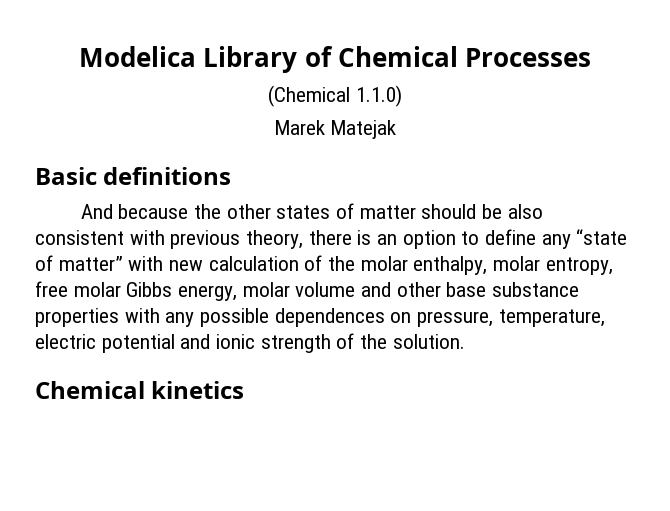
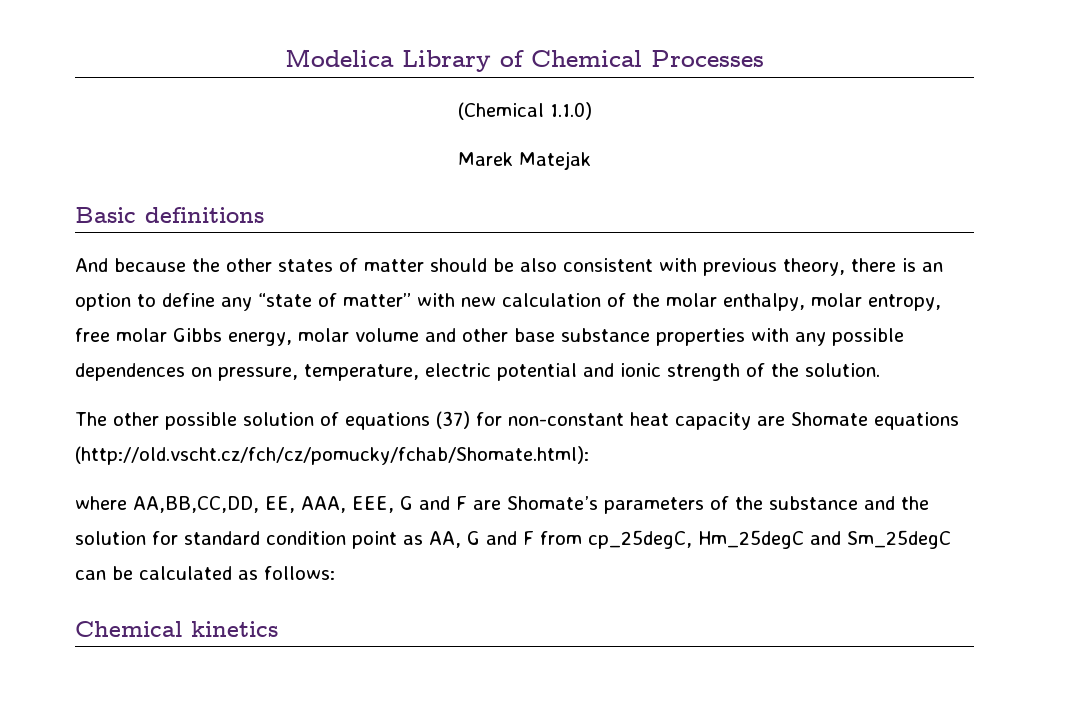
+ The other possible solution of equations (37) for non-constant heat capacity are Shomate equations (http://old.vscht.cz/fch/cz/pomucky/fchab/Shomate.html):
+ where AA,BB,CC,DD, EE, AAA, EEE, G and F are Shomate’s parameters of the substance and the solution for standard condition point as AA, G and F from cp_25degC, Hm_25degC and Sm_25degC can be calculated as follows:

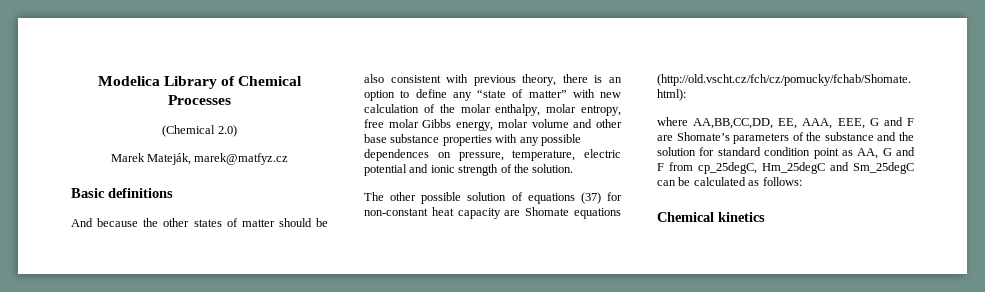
- (Chemical 1.1.0)
+ (Chemical 2.0)
- Marek Matejak
+ Marek Mateják, marek@matfyz.cz

